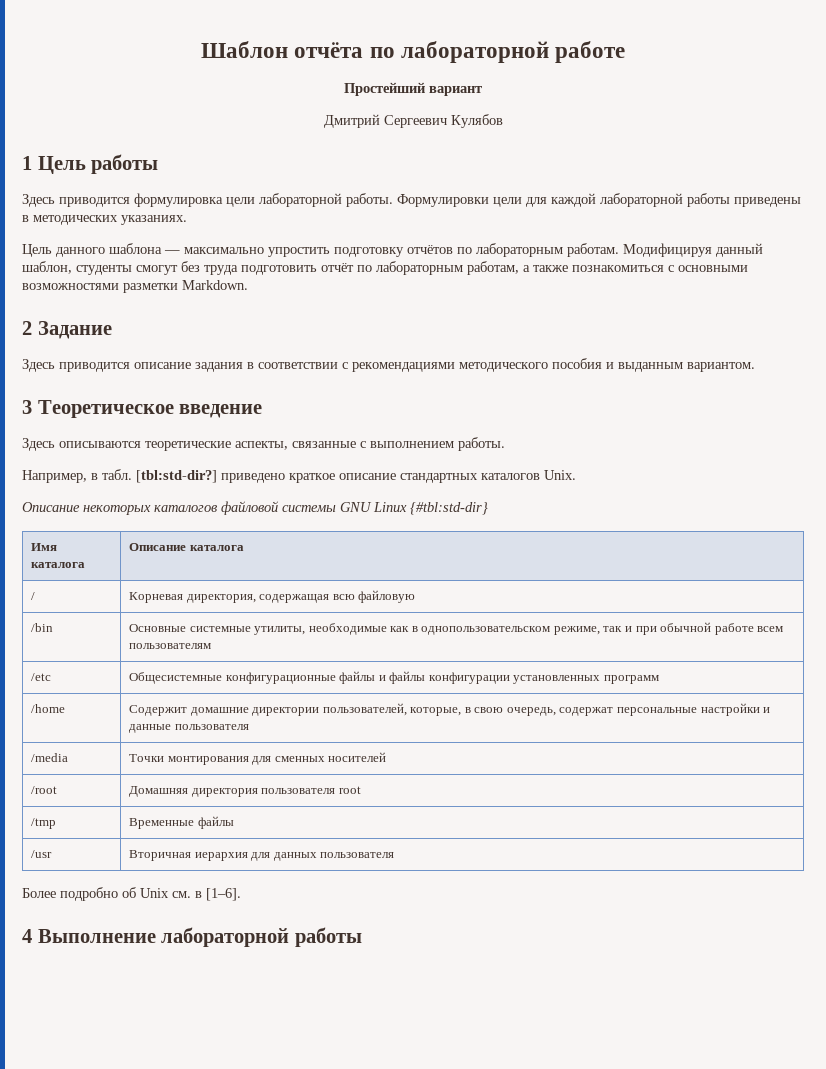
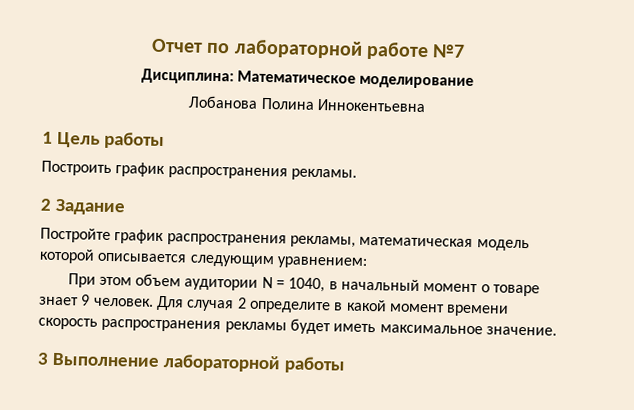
- Шаблон отчёта по лабораторной работе
- Простейший вариант
- Дмитрий Сергеевич Кулябов
+ Отчет по лабораторной работе №7
+ Дисциплина: Математическое моделирование
+ Лобанова Полина Иннокентьевна
  1 Цель работы
- Здесь приводится формулировка цели лабораторной работы. Формулировки цели для каждой лабораторной работы приведены в методических указаниях.
- Цель данного шаблона — максимально упростить подготовку отчётов по лабораторным работам. Модифицируя данный шаблон, студенты смогут без труда подготовить отчёт по лабораторным работам, а также познакомиться с основными возможностями разметки Markdown.
+ Построить график распространения рекламы.
  2 Задание
- Здесь приводится описание задания в соответствии с рекомендациями методического пособия и выданным вариантом.
- 3 Теоретическое введение
- Здесь описываются теоретические аспекты, связанные с выполнением работы.
- Например, в табл. [tbl:std-dir?] приведено краткое описание стандартных каталогов Unix.
- Описание некоторых каталогов файловой системы GNU Linux {#tbl:std-dir}
- Имя каталога | Описание каталога
- / | Корневая директория, содержащая всю файловую
- /bin | Основные системные утилиты, необходимые как в однопользовательском режиме, так и при обычной работе всем пользователям
- /etc | Общесистемные конфигурационные файлы и файлы конфигурации установленных программ
- /home | Содержит домашние директории пользователей, которые, в свою очередь, содержат персональные настройки и данные пользователя
- /media | Точки монтирования для сменных носителей
- /root | Домашняя директория пользователя root
- /tmp | Временные файлы
- /usr | Вторичная иерархия для данных пользователя
- Более подробно об Unix см. в [1–6].
- 4 Выполнение лабораторной работы
+ Постройте график распространения рекламы, математическая модель которой описывается следующим уравнением:
+ При этом объем аудитории N = 1040, в начальный момент о товаре знает 9 человек. Для случая 2 определите в какой момент времени скорость распространения рекламы будет иметь максимальное значение.
+ 3 Выполнение лабораторной работы

